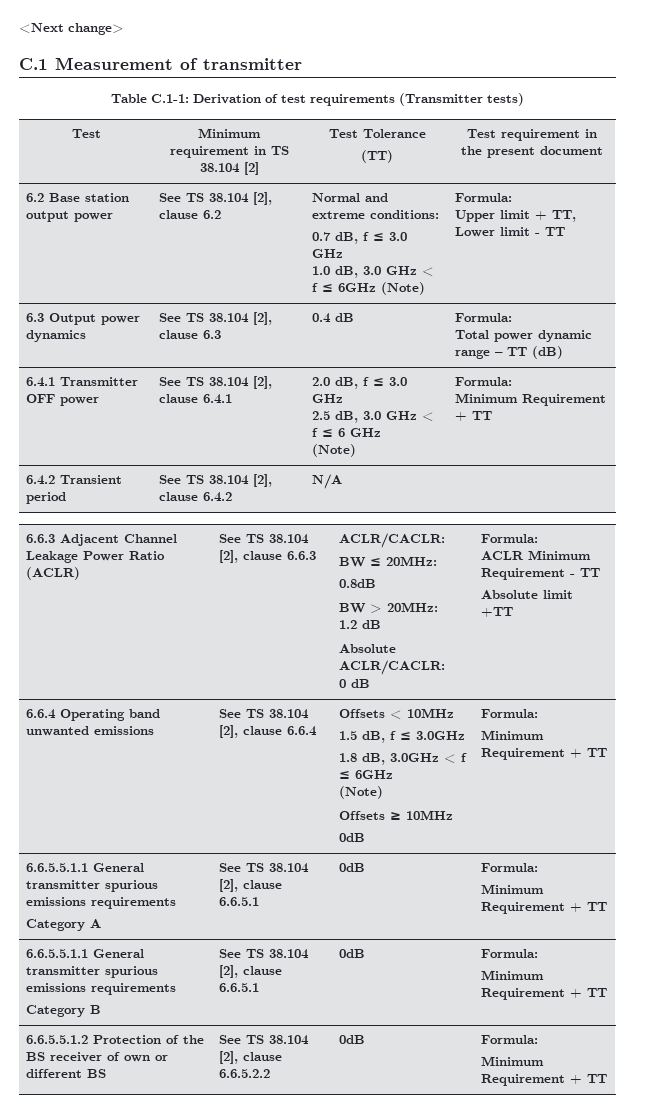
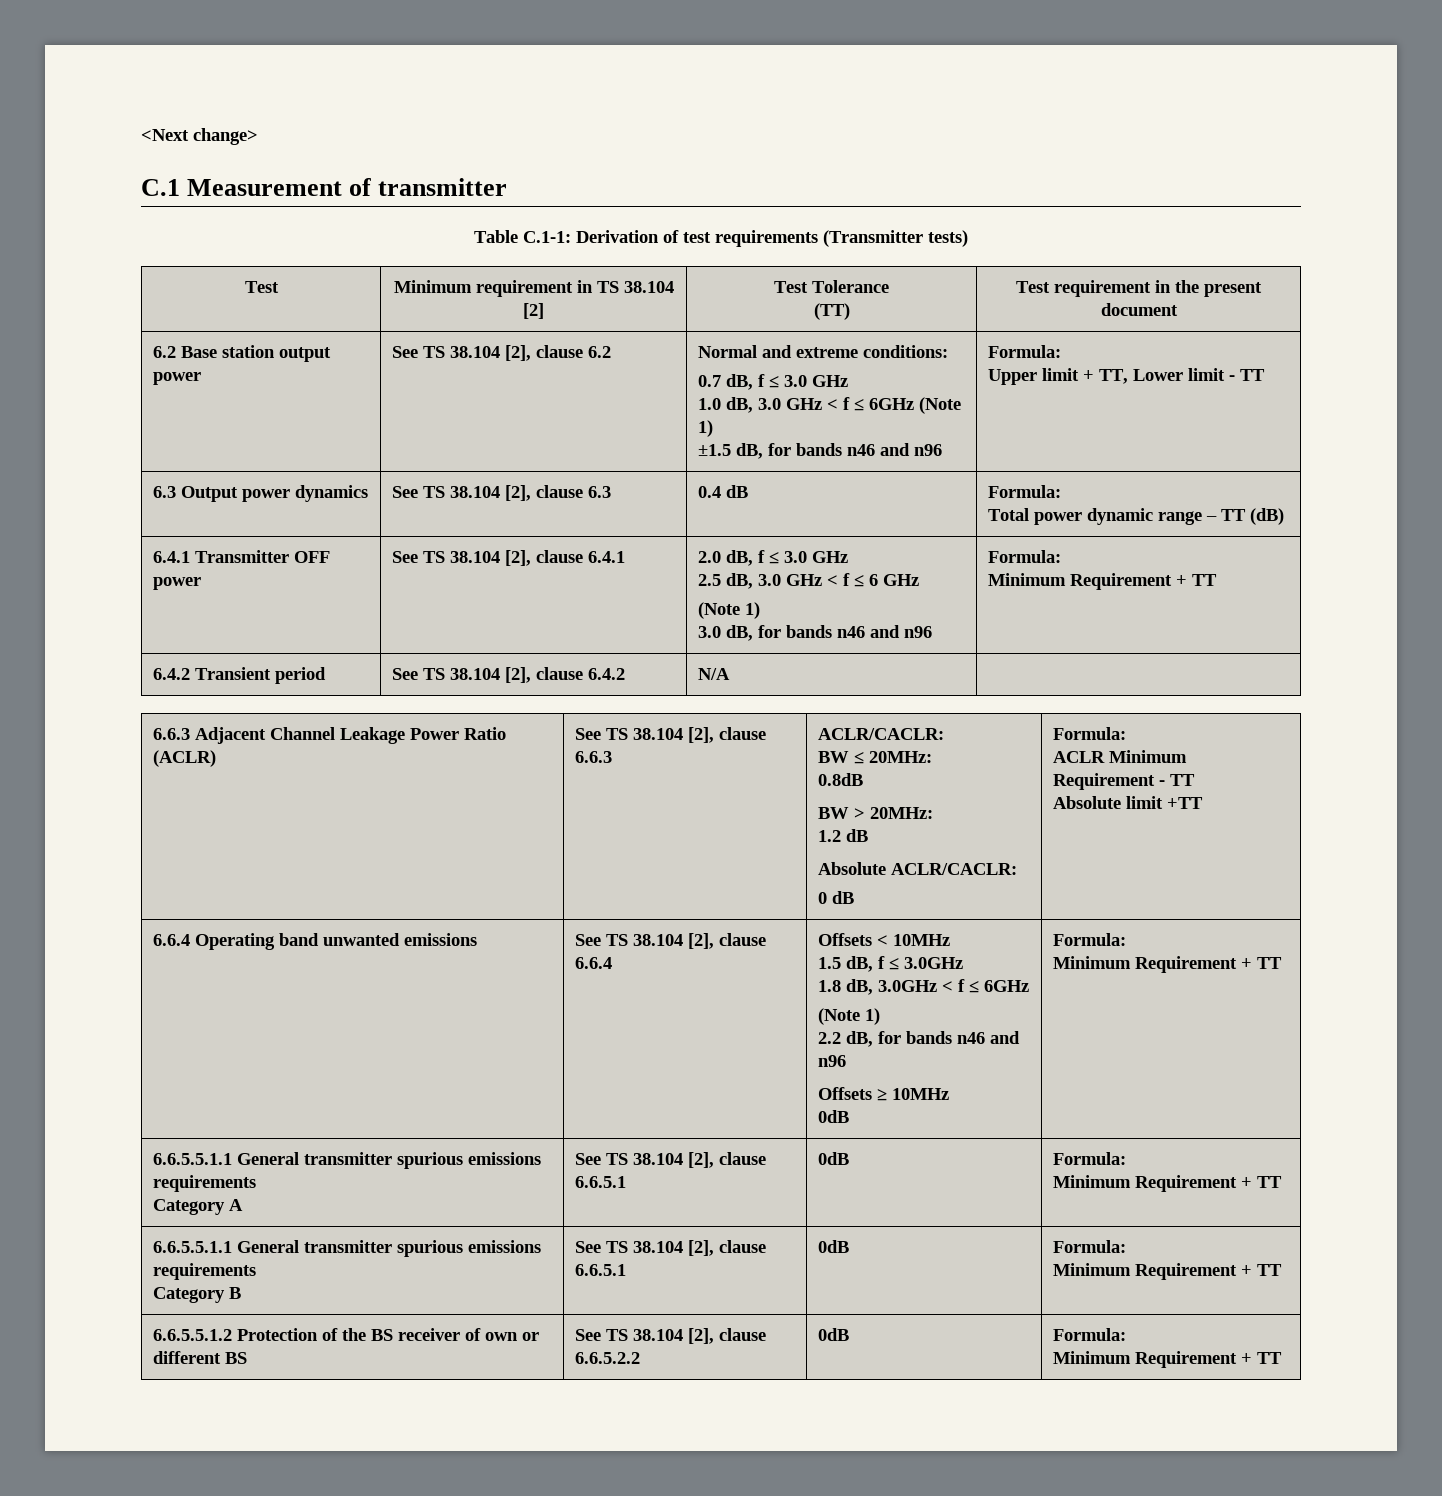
- 1.0 dB, 3.0 GHz < f ≤ 6GHz (Note)
+ 1.0 dB, 3.0 GHz < f ≤ 6GHz (Note 1)
+ ±1.5 dB, for bands n46 and n96
  6.4.1 Transmitter OFF power | See TS 38.104 [2], clause 6.4.1 | 2.0 dB, f ≤ 3.0 GHz
  2.5 dB, 3.0 GHz < f ≤ 6 GHz
- (Note) | Formula:
+ (Note 1)
+ 3.0 dB, for bands n46 and n96 | Formula:
  1.8 dB, 3.0GHz < f ≤ 6GHz
- (Note)
+ (Note 1)
+ 2.2 dB, for bands n46 and n96

